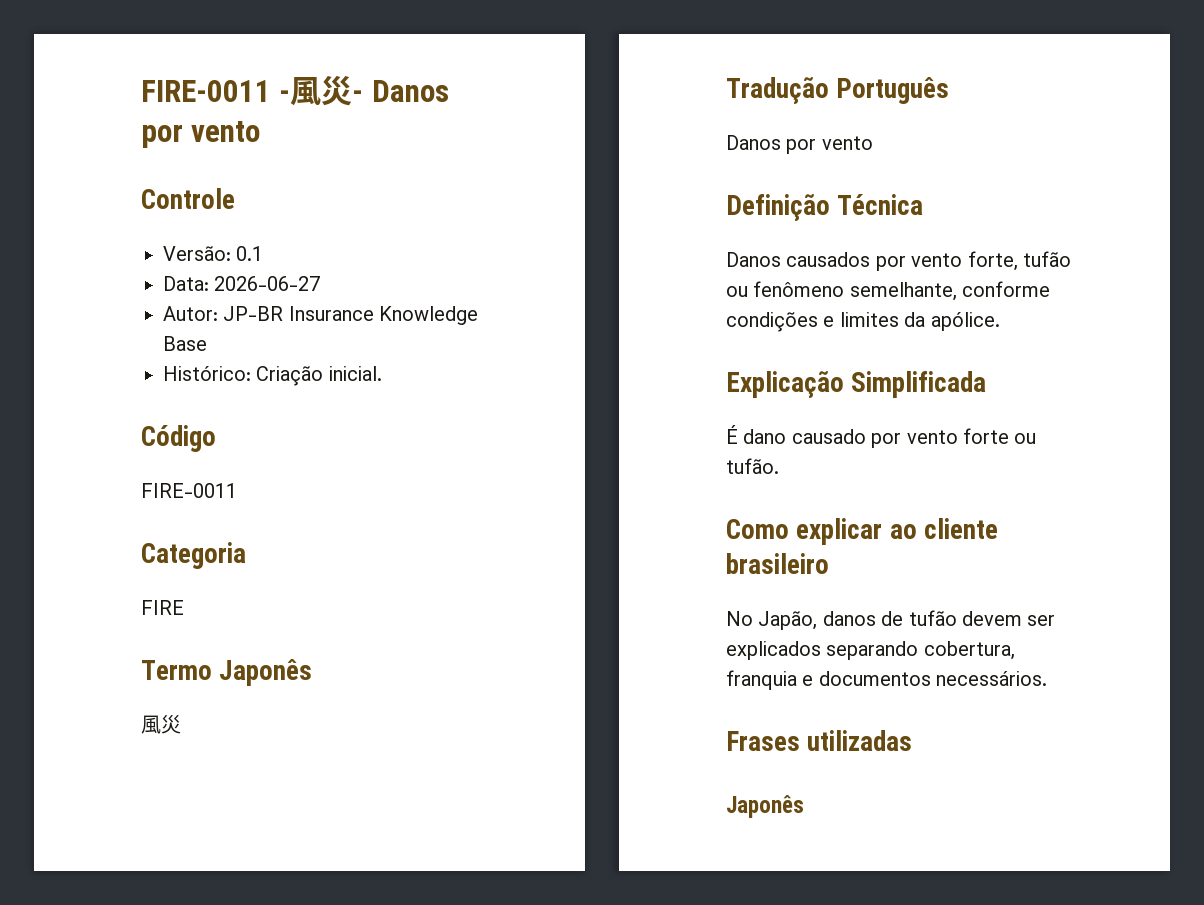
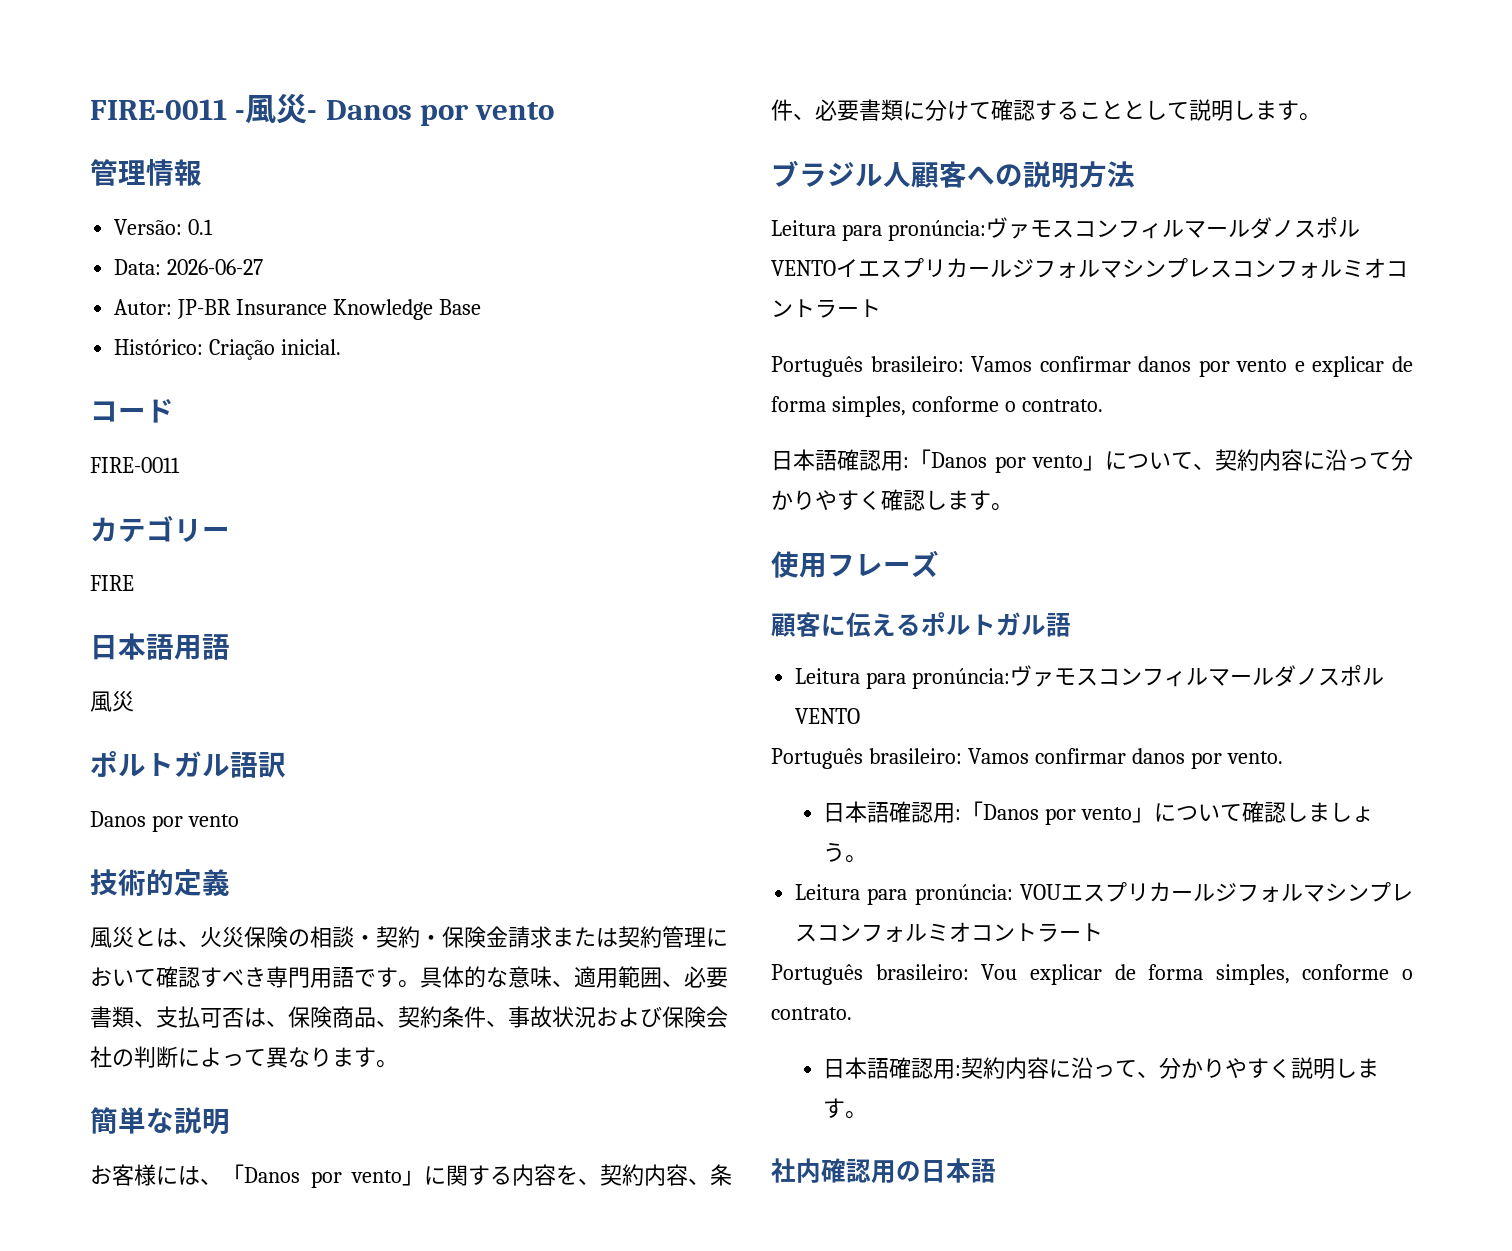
- Controle
+ 管理情報
- Código
+ コード
- Categoria
+ カテゴリー
- Termo Japonês
+ 日本語用語
- Tradução Português
+ ポルトガル語訳
  Danos por vento
- Definição Técnica
- Danos causados por vento forte, tufão ou fenômeno semelhante, conforme condições e limites da apólice.
- Explicação Simplificada
- É dano causado por vento forte ou tufão.
- Como explicar ao cliente brasileiro
- No Japão, danos de tufão devem ser explicados separando cobertura, franquia e documentos necessários.
- Frases utilizadas
- Japonês
+ 技術的定義
+ 風災とは、火災保険の相談・契約・保険金請求または契約管理において確認すべき専門用語です。具体的な意味、適用範囲、必要書類、支払可否は、保険商品、契約条件、事故状況および保険会社の判断によって異なります。
+ 簡単な説明
+ お客様には、「Danos por vento」に関する内容を、契約内容、条件、必要書類に分けて確認することとして説明します。
+ ブラジル人顧客への説明方法
+ Leitura para pronúncia:ヴァモスコンフィルマールダノスポルVENTOイエスプリカールジフォルマシンプレスコンフォルミオコントラート
+ Português brasileiro: Vamos confirmar danos por vento e explicar de forma simples, conforme o contrato.
+ 日本語確認用:「Danos por vento」について、契約内容に沿って分かりやすく確認します。
+ 使用フレーズ
+ 顧客に伝えるポルトガル語
+ Leitura para pronúncia:ヴァモスコンフィルマールダノスポルVENTO
+ Português brasileiro: Vamos confirmar danos por vento.
+ 日本語確認用:「Danos por vento」について確認しましょう。
+ Leitura para pronúncia: VOUエスプリカールジフォルマシンプレスコンフォルミオコントラート
+ Português brasileiro: Vou explicar de forma simples, conforme o contrato.
+ 日本語確認用:契約内容に沿って、分かりやすく説明します。
+ 社内確認用の日本語

